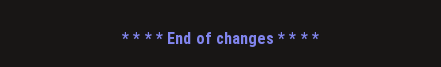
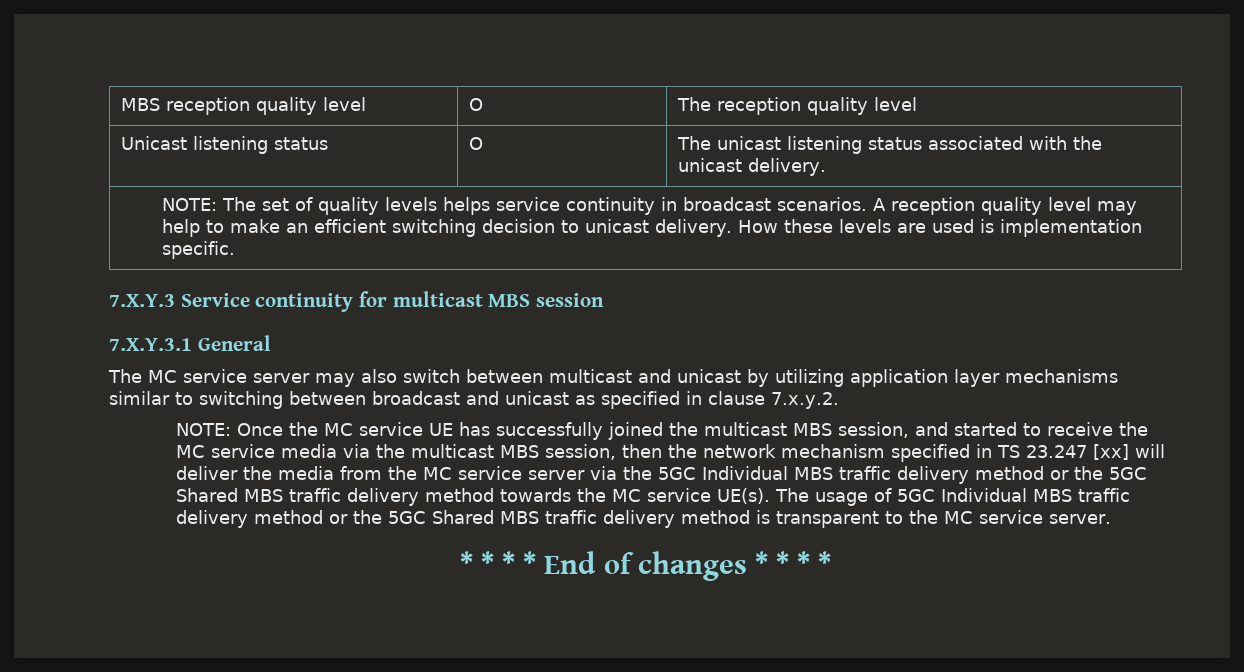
+ MBS reception quality level | O | The reception quality level
+ Unicast listening status | O | The unicast listening status associated with the unicast delivery.
+ NOTE: The set of quality levels helps service continuity in broadcast scenarios. A reception quality level may help to make an efficient switching decision to unicast delivery. How these levels are used is implementation specific.
+ 7.X.Y.3 Service continuity for multicast MBS session
+ 7.X.Y.3.1 General
+ The MC service server may also switch between multicast and unicast by utilizing application layer mechanisms similar to switching between broadcast and unicast as specified in clause 7.x.y.2.
+ NOTE: Once the MC service UE has successfully joined the multicast MBS session, and started to receive the MC service media via the multicast MBS session, then the network mechanism specified in TS 23.247 [xx] will deliver the media from the MC service server via the 5GC Individual MBS traffic delivery method or the 5GC Shared MBS traffic delivery method towards the MC service UE(s). The usage of 5GC Individual MBS traffic delivery method or the 5GC Shared MBS traffic delivery method is transparent to the MC service server.

